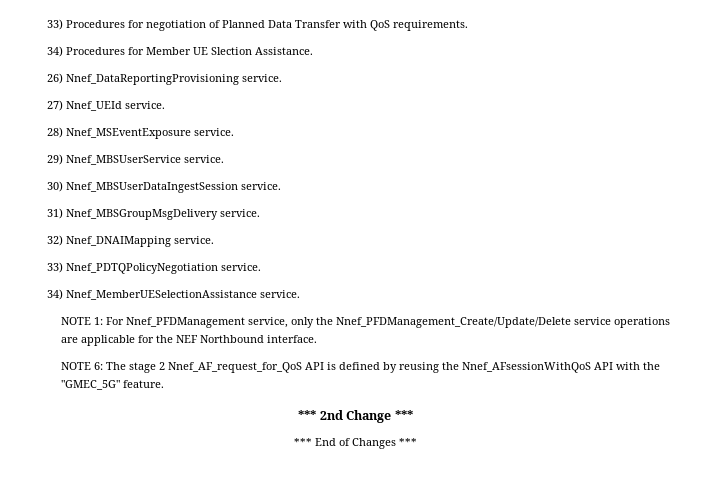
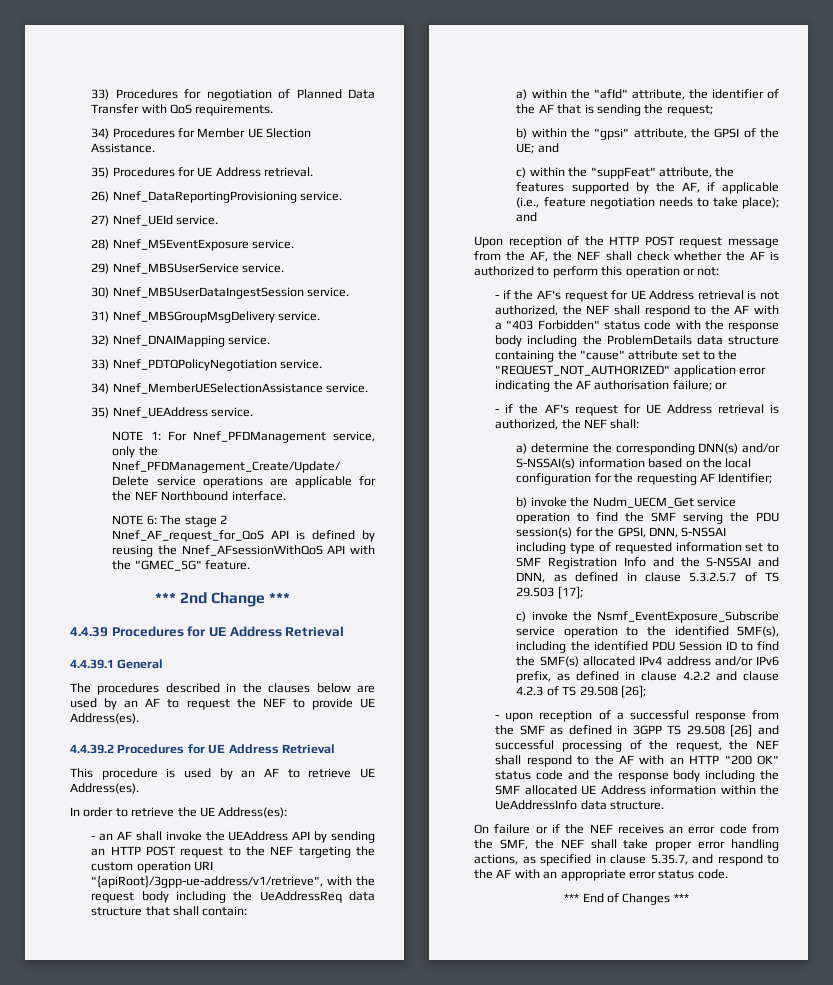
+ 35) Procedures for UE Address retrieval.
+ 35) Nnef_UEAddress service.
+ 4.4.39 Procedures for UE Address Retrieval
+ 4.4.39.1 General
+ The procedures described in the clauses below are used by an AF to request the NEF to provide UE Address(es).
+ 4.4.39.2 Procedures for UE Address Retrieval
+ This procedure is used by an AF to retrieve UE Address(es).
+ In order to retrieve the UE Address(es):
+ - an AF shall invoke the UEAddress API by sending an HTTP POST request to the NEF targeting the custom operation URI "{apiRoot}/3gpp-ue-address/v1/retrieve", with the request body including the UeAddressReq data structure that shall contain:
+ a) within the "afId" attribute, the identifier of the AF that is sending the request;
+ b) within the "gpsi" attribute, the GPSI of the UE; and
+ c) within the "suppFeat" attribute, the features supported by the AF, if applicable (i.e., feature negotiation needs to take place); and
+ Upon reception of the HTTP POST request message from the AF, the NEF shall check whether the AF is authorized to perform this operation or not:
+ - if the AF's request for UE Address retrieval is not authorized, the NEF shall respond to the AF with a "403 Forbidden" status code with the response body including the ProblemDetails data structure containing the "cause" attribute set to the "REQUEST_NOT_AUTHORIZED" application error indicating the AF authorisation failure; or
+ - if the AF's request for UE Address retrieval is authorized, the NEF shall:
+ a) determine the corresponding DNN(s) and/or S-NSSAI(s) information based on the local configuration for the requesting AF Identifier;
+ b) invoke the Nudm_UECM_Get service operation to find the SMF serving the PDU session(s) for the GPSI, DNN, S-NSSAI including type of requested information set to SMF Registration Info and the S-NSSAI and DNN, as defined in clause 5.3.2.5.7 of TS 29.503 [17];
+ c) invoke the Nsmf_EventExposure_Subscribe service operation to the identified SMF(s), including the identified PDU Session ID to find the SMF(s) allocated IPv4 address and/or IPv6 prefix, as defined in clause 4.2.2 and clause 4.2.3 of TS 29.508 [26];
+ - upon reception of a successful response from the SMF as defined in 3GPP TS 29.508 [26] and successful processing of the request, the NEF shall respond to the AF with an HTTP "200 OK" status code and the response body including the SMF allocated UE Address information within the UeAddressInfo data structure.
+ On failure or if the NEF receives an error code from the SMF, the NEF shall take proper error handling actions, as specified in clause 5.35.7, and respond to the AF with an appropriate error status code.

